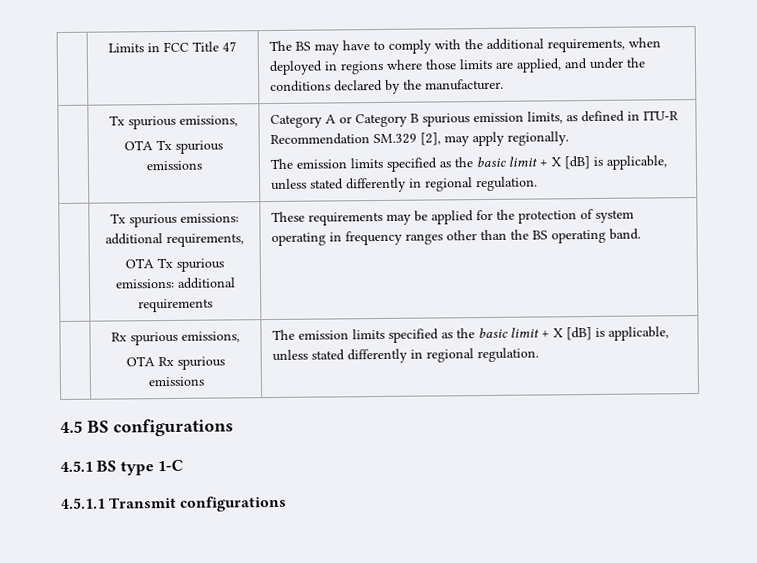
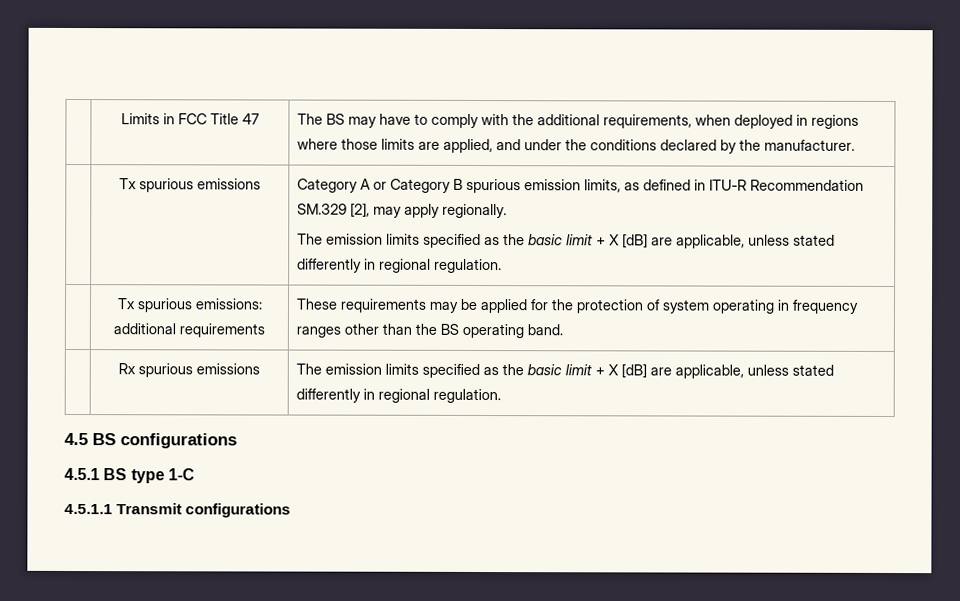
- Tx spurious emissions,
- OTA Tx spurious emissions
+ Tx spurious emissions
  Category A or Category B spurious emission limits, as defined in ITU-R Recommendation SM.329 [2], may apply regionally.
- The emission limits specified as the basic limit + X [dB] is applicable, unless stated differently in regional regulation.
+ The emission limits specified as the basic limit + X [dB] are applicable, unless stated differently in regional regulation.
- | Tx spurious emissions: additional requirements,
- OTA Tx spurious emissions: additional requirements | These requirements may be applied for the protection of system operating in frequency ranges other than the BS operating band.
+ | Tx spurious emissions: additional requirements | These requirements may be applied for the protection of system operating in frequency ranges other than the BS operating band.
- | Rx spurious emissions,
- OTA Rx spurious emissions | The emission limits specified as the basic limit + X [dB] is applicable, unless stated differently in regional regulation.
+ | Rx spurious emissions | The emission limits specified as the basic limit + X [dB] are applicable, unless stated differently in regional regulation.

